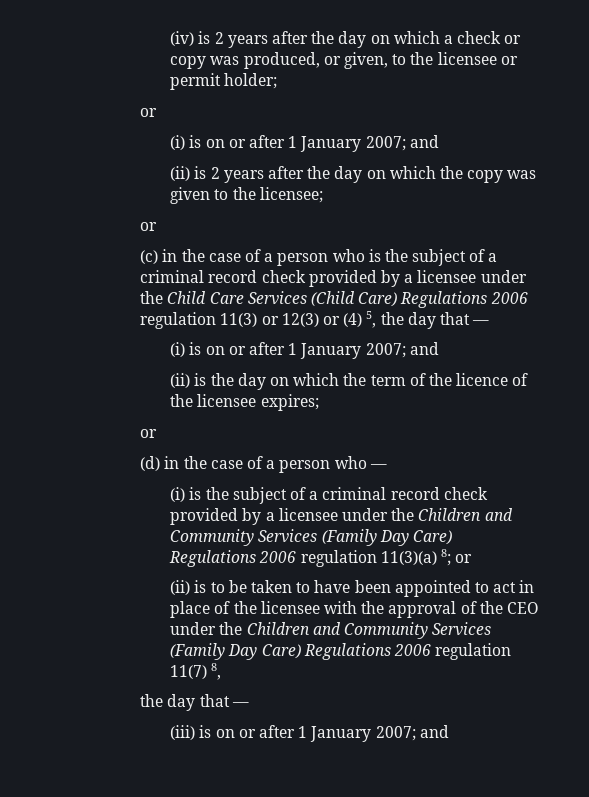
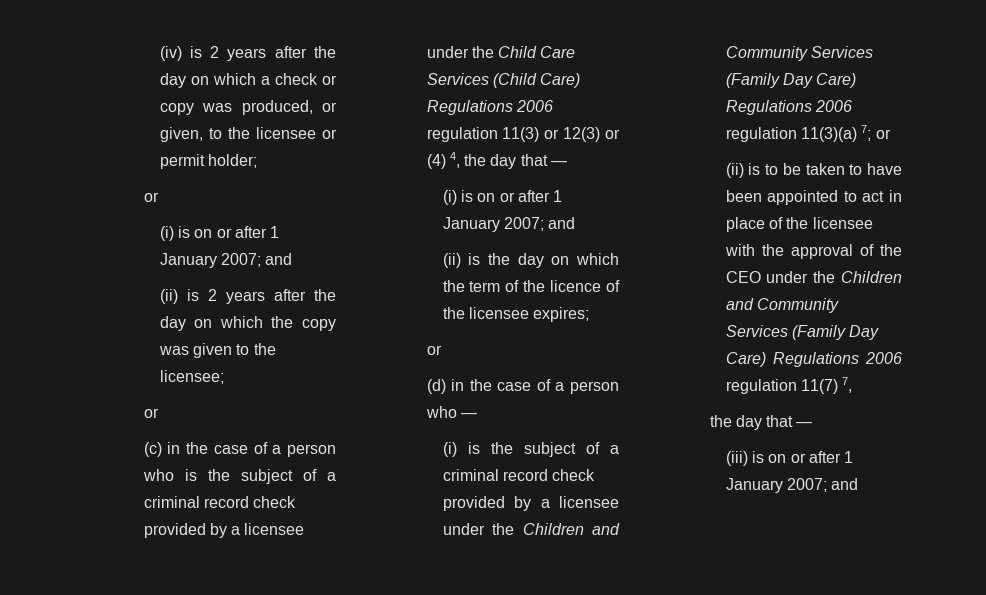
- (c) in the case of a person who is the subject of a criminal record check provided by a licensee under the Child Care Services (Child Care) Regulations 2006 regulation 11(3) or 12(3) or (4) 5, the day that —
+ (c) in the case of a person who is the subject of a criminal record check provided by a licensee under the Child Care Services (Child Care) Regulations 2006 regulation 11(3) or 12(3) or (4) 4, the day that —
- (i) is the subject of a criminal record check provided by a licensee under the Children and Community Services (Family Day Care) Regulations 2006 regulation 11(3)(a) 8; or
+ (i) is the subject of a criminal record check provided by a licensee under the Children and Community Services (Family Day Care) Regulations 2006 regulation 11(3)(a) 7; or
- (ii) is to be taken to have been appointed to act in place of the licensee with the approval of the CEO under the Children and Community Services (Family Day Care) Regulations 2006 regulation 11(7) 8,
+ (ii) is to be taken to have been appointed to act in place of the licensee with the approval of the CEO under the Children and Community Services (Family Day Care) Regulations 2006 regulation 11(7) 7,

